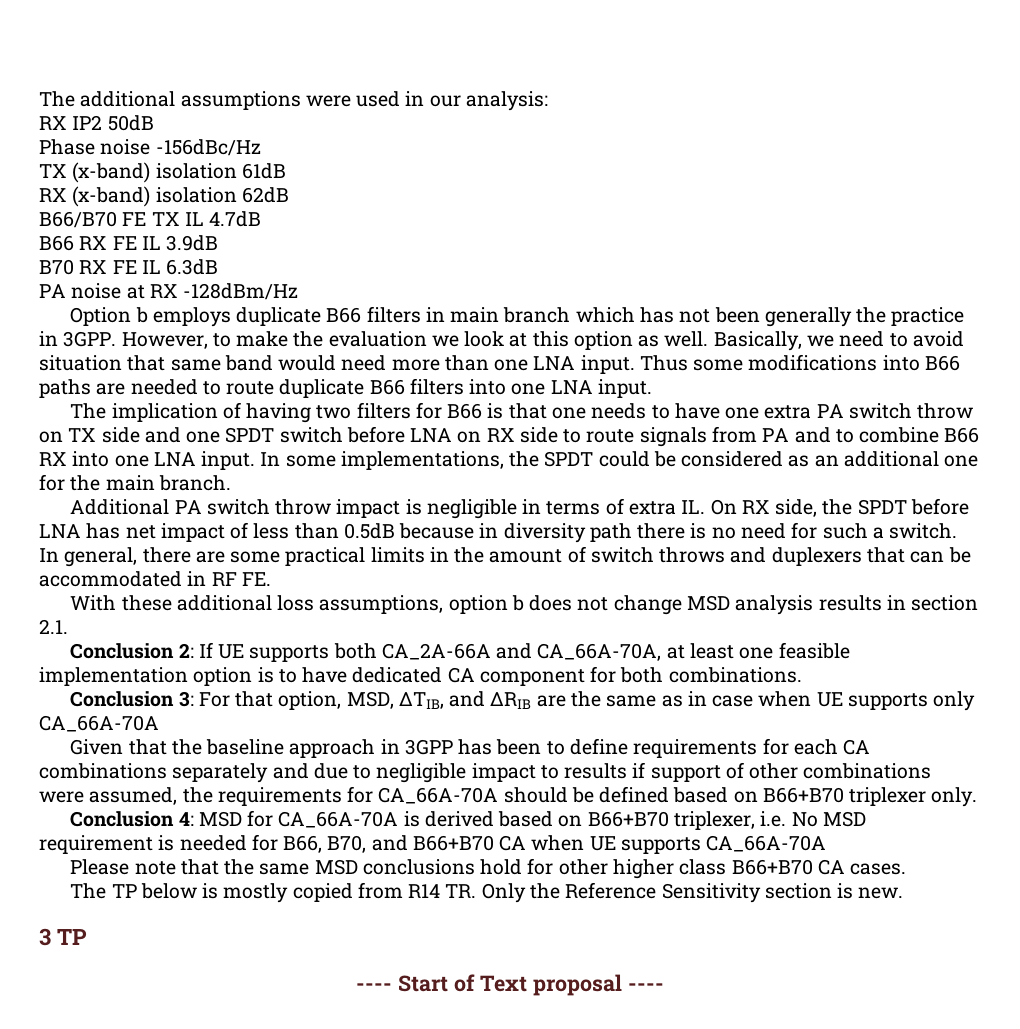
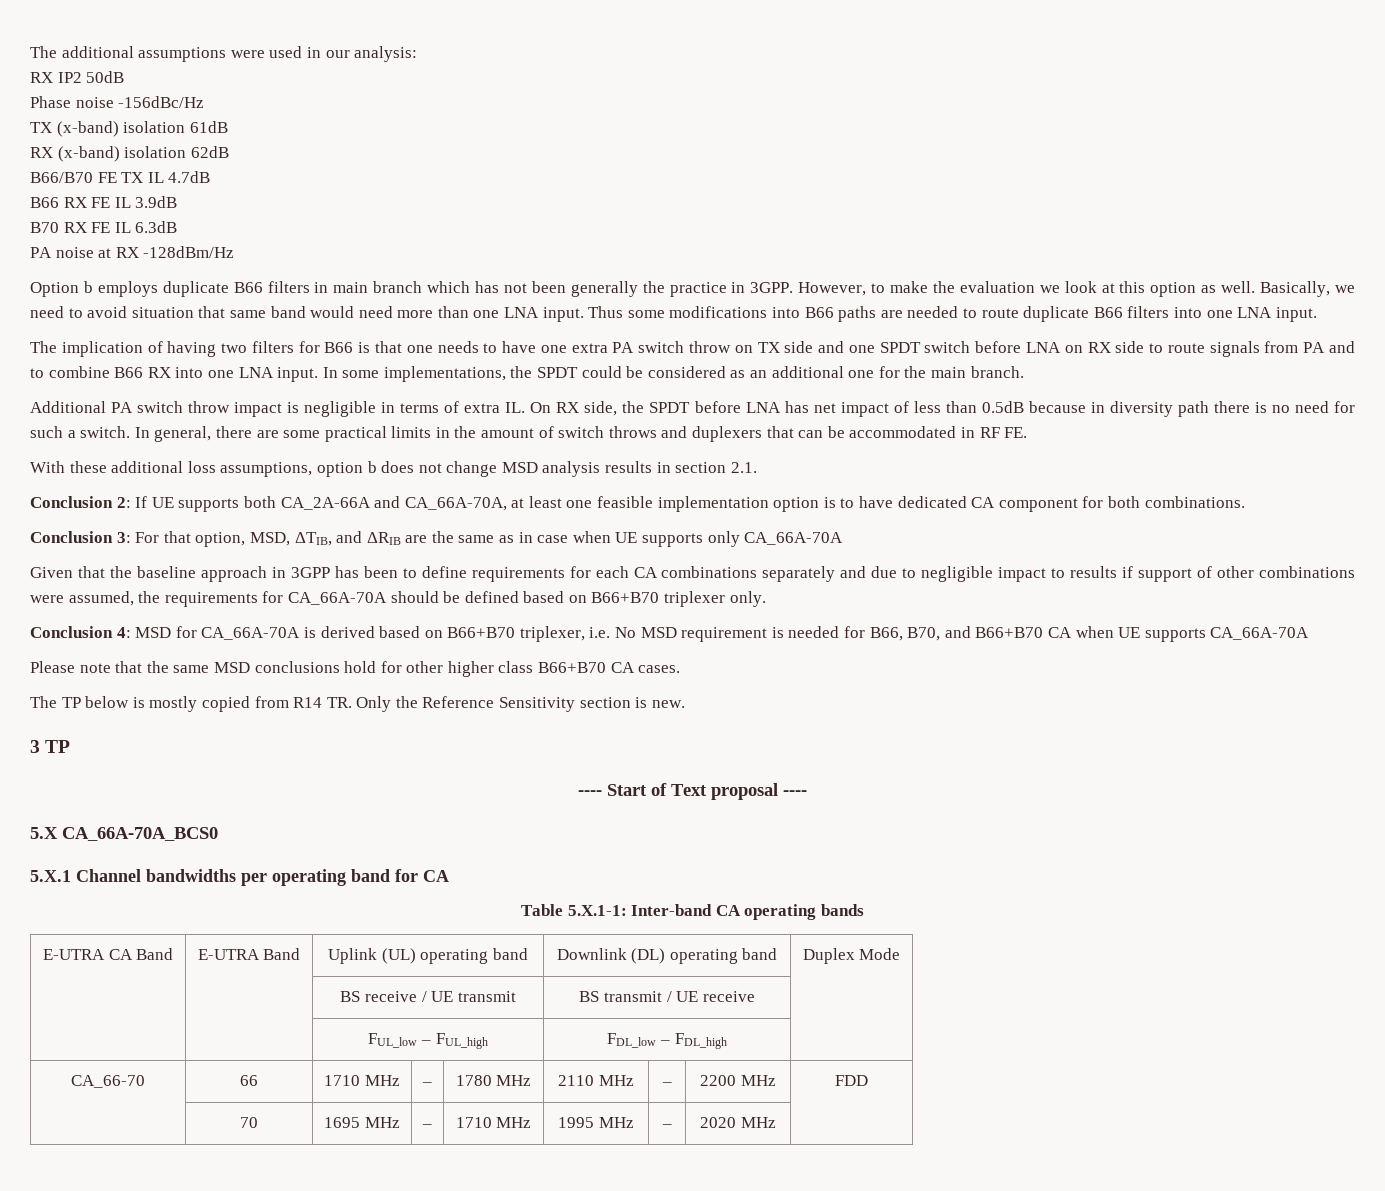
+ 5.X CA_66A-70A_BCS0
+ 5.X.1 Channel bandwidths per operating band for CA
+ Table 5.X.1-1: Inter-band CA operating bands
+ E-UTRA CA Band | E-UTRA Band | Uplink (UL) operating band | Downlink (DL) operating band | Duplex Mode
+ | | BS receive / UE transmit | BS transmit / UE receive |
+ | | FUL_low – FUL_high | FDL_low – FDL_high |
+ CA_66-70 | 66 | 1710 MHz | – | 1780 MHz | 2110 MHz | – | 2200 MHz | FDD
+ | 70 | 1695 MHz | – | 1710 MHz | 1995 MHz | – | 2020 MHz |

